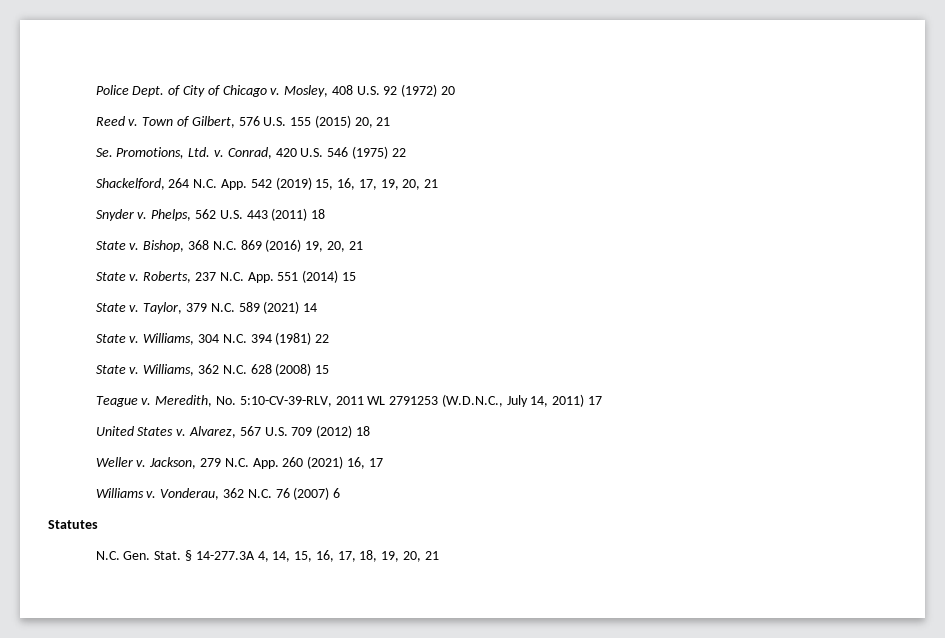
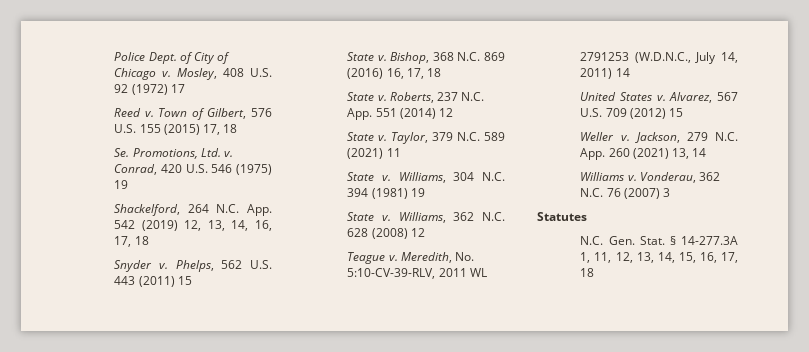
- Mosley, 408 U.S. 92 (1972) 20
+ Mosley, 408 U.S. 92 (1972) 17
- Town of Gilbert, 576 U.S. 155 (2015) 20, 21
+ Town of Gilbert, 576 U.S. 155 (2015) 17, 18
- Conrad, 420 U.S. 546 (1975) 22
+ Conrad, 420 U.S. 546 (1975) 19
- Shackelford, 264 N.C. App. 542 (2019) 15, 16, 17, 19, 20, 21
+ Shackelford, 264 N.C. App. 542 (2019) 12, 13, 14, 16, 17, 18
- Phelps, 562 U.S. 443 (2011) 18
+ Phelps, 562 U.S. 443 (2011) 15
- Bishop, 368 N.C. 869 (2016) 19, 20, 21
+ Bishop, 368 N.C. 869 (2016) 16, 17, 18
- Roberts, 237 N.C. App. 551 (2014) 15
+ Roberts, 237 N.C. App. 551 (2014) 12
- Taylor, 379 N.C. 589 (2021) 14
+ Taylor, 379 N.C. 589 (2021) 11
- Williams, 304 N.C. 394 (1981) 22
+ Williams, 304 N.C. 394 (1981) 19
- Williams, 362 N.C. 628 (2008) 15
+ Williams, 362 N.C. 628 (2008) 12
- Meredith, No. 5:10-CV-39-RLV, 2011 WL 2791253 (W.D.N.C., July 14, 2011) 17
+ Meredith, No. 5:10-CV-39-RLV, 2011 WL 2791253 (W.D.N.C., July 14, 2011) 14
- Alvarez, 567 U.S. 709 (2012) 18
+ Alvarez, 567 U.S. 709 (2012) 15
- Jackson, 279 N.C. App. 260 (2021) 16, 17
+ Jackson, 279 N.C. App. 260 (2021) 13, 14
- Vonderau, 362 N.C. 76 (2007) 6
+ Vonderau, 362 N.C. 76 (2007) 3
- § 14-277.3A 4, 14, 15, 16, 17, 18, 19, 20, 21
+ § 14-277.3A 1, 11, 12, 13, 14, 15, 16, 17, 18

